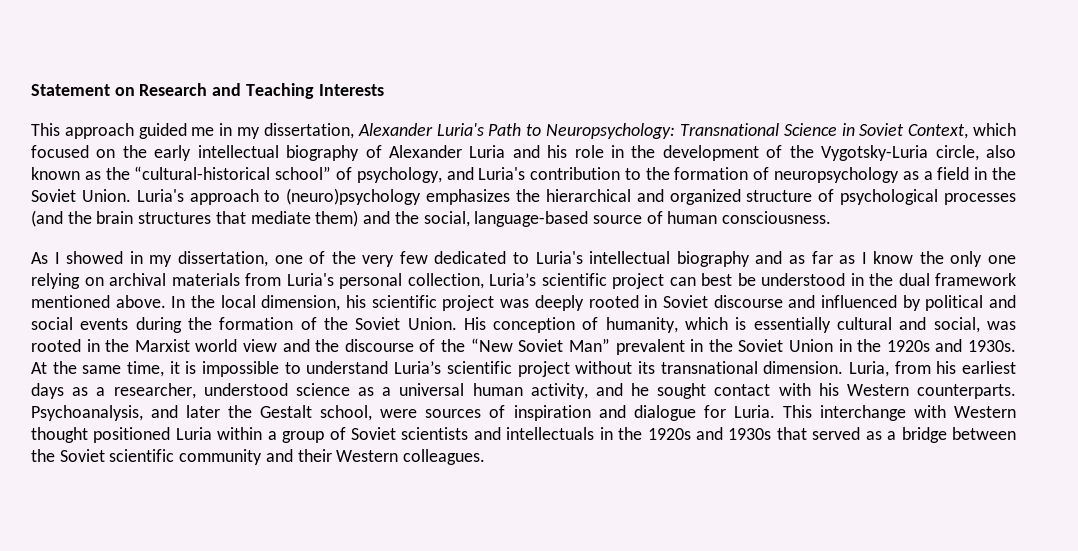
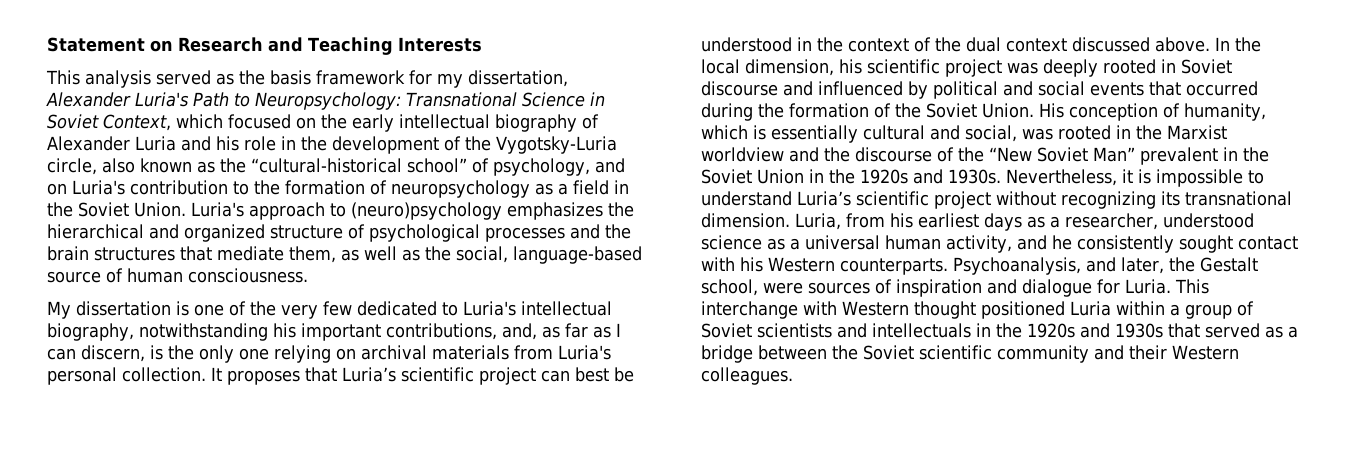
- This approach guided me in my dissertation, Alexander Luria's Path to Neuropsychology: Transnational Science in Soviet Context, which focused on the early intellectual biography of Alexander Luria and his role in the development of the Vygotsky-Luria circle, also known as the “cultural-historical school” of psychology, and Luria's contribution to the formation of neuropsychology as a field in the Soviet Union.
+ This analysis served as the basis framework for my dissertation, Alexander Luria's Path to Neuropsychology: Transnational Science in Soviet Context, which focused on the early intellectual biography of Alexander Luria and his role in the development of the Vygotsky-Luria circle, also known as the “cultural-historical school” of psychology, and on Luria's contribution to the formation of neuropsychology as a field in the Soviet Union.
- Luria's approach to (neuro)psychology emphasizes the hierarchical and organized structure of psychological processes (and the brain structures that mediate them) and the social, language-based source of human consciousness.
+ Luria's approach to (neuro)psychology emphasizes the hierarchical and organized structure of psychological processes and the brain structures that mediate them, as well as the social, language-based source of human consciousness.
- As I showed in my dissertation, one of the very few dedicated to Luria's intellectual biography and as far as I know the only one relying on archival materials from Luria's personal collection, Luria’s scientific project can best be understood in the dual framework mentioned above.
+ My dissertation is one of the very few dedicated to Luria's intellectual biography, notwithstanding his important contributions, and, as far as I can discern, is the only one relying on archival materials from Luria's personal collection. It proposes that Luria’s scientific project can best be understood in the context of the dual context discussed above.
- In the local dimension, his scientific project was deeply rooted in Soviet discourse and influenced by political and social events during the formation of the Soviet Union.
+ In the local dimension, his scientific project was deeply rooted in Soviet discourse and influenced by political and social events that occurred during the formation of the Soviet Union.
- His conception of humanity, which is essentially cultural and social, was rooted in the Marxist world view and the discourse of the “New Soviet Man” prevalent in the Soviet Union in the 1920s and 1930s.
+ His conception of humanity, which is essentially cultural and social, was rooted in the Marxist worldview and the discourse of the “New Soviet Man” prevalent in the Soviet Union in the 1920s and 1930s.
- At the same time, it is impossible to understand Luria’s scientific project without its transnational dimension.
+ Nevertheless, it is impossible to understand Luria’s scientific project without recognizing its transnational dimension.
- Luria, from his earliest days as a researcher, understood science as a universal human activity, and he sought contact with his Western counterparts.
+ Luria, from his earliest days as a researcher, understood science as a universal human activity, and he consistently sought contact with his Western counterparts.
- Psychoanalysis, and later the Gestalt school, were sources of inspiration and dialogue for Luria.
+ Psychoanalysis, and later, the Gestalt school, were sources of inspiration and dialogue for Luria.

